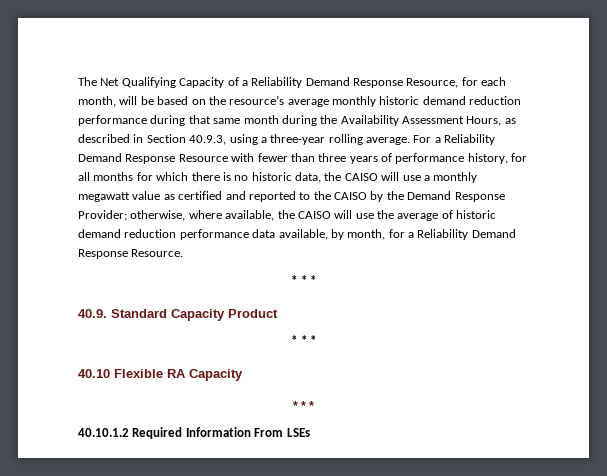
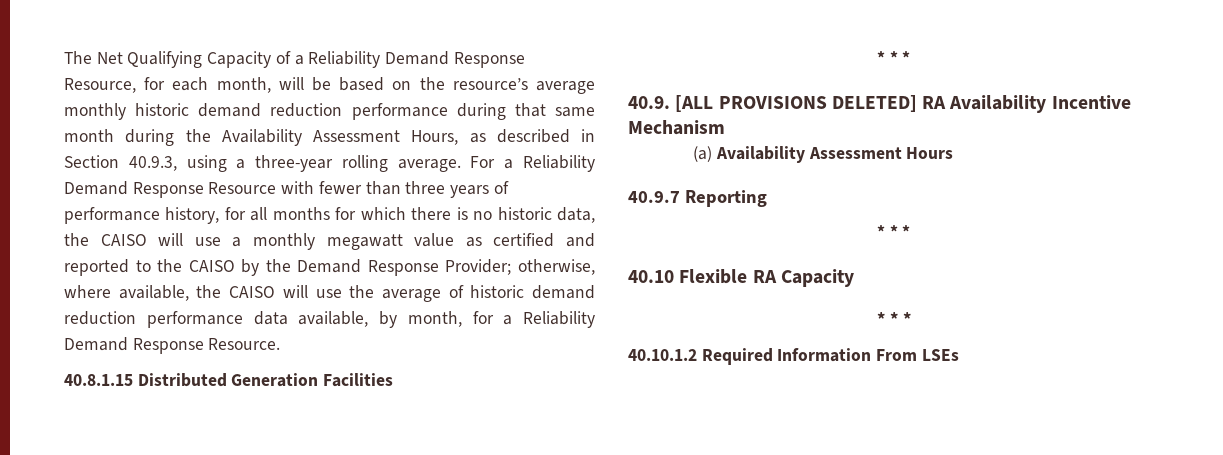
+ 40.8.1.15 Distributed Generation Facilities
- 40.9. Standard Capacity Product
+ 40.9. [ALL PROVISIONS DELETED] RA Availability Incentive Mechanism
+ (a) Availability Assessment Hours
+ 40.9.7 Reporting

